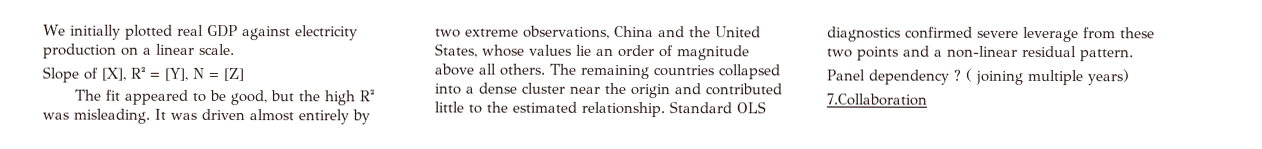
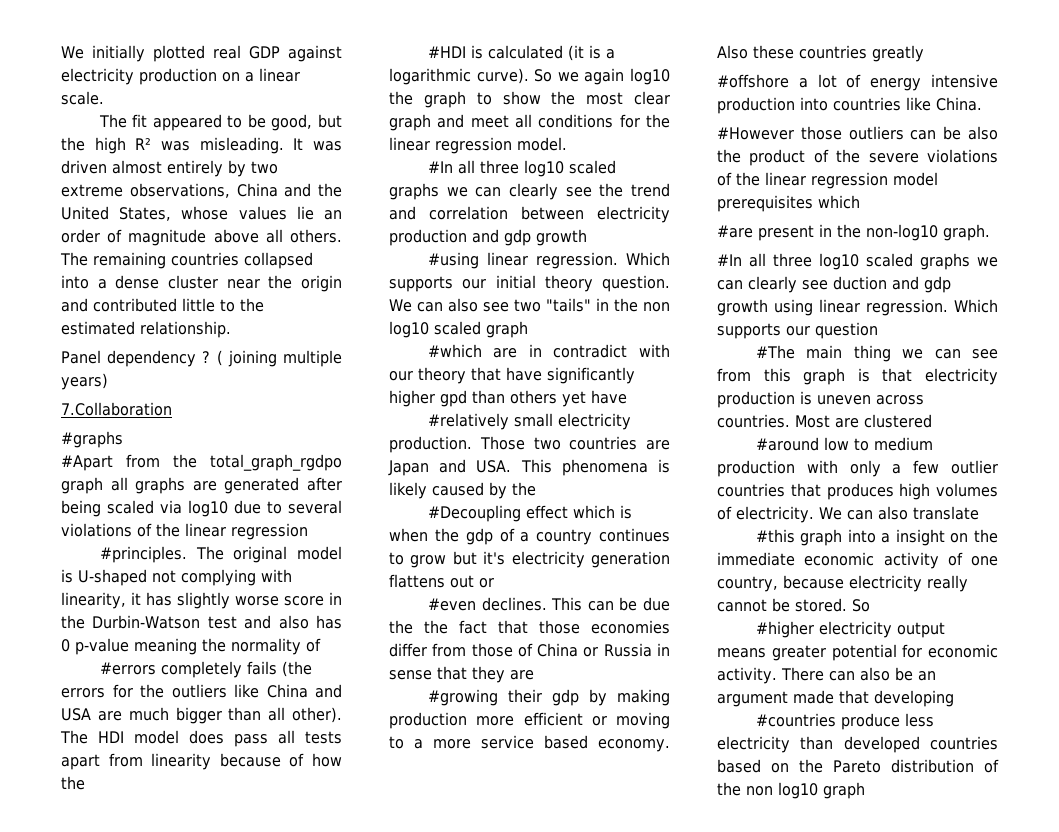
- Slope of [X], R² = [Y], N = [Z]
- Standard OLS diagnostics confirmed severe leverage from these two points and a non-linear residual pattern.
+ #graphs
+ #Apart from the total_graph_rgdpo graph all graphs are generated after being scaled via log10 due to several violations of the linear regression
+ #principles. The original model is U-shaped not complying with linearity, it has slightly worse score in the Durbin-Watson test and also has 0 p-value meaning the normality of
+ #errors completely fails (the errors for the outliers like China and USA are much bigger than all other). The HDI model does pass all tests apart from linearity because of how the
+ #HDI is calculated (it is a logarithmic curve). So we again log10 the graph to show the most clear graph and meet all conditions for the linear regression model.
+ #In all three log10 scaled graphs we can clearly see the trend and correlation between electricity production and gdp growth
+ #using linear regression. Which supports our initial theory question. We can also see two "tails" in the non log10 scaled graph
+ #which are in contradict with our theory that have significantly higher gpd than others yet have
+ #relatively small electricity production. Those two countries are Japan and USA. This phenomena is likely caused by the
+ #Decoupling effect which is when the gdp of a country continues to grow but it's electricity generation flattens out or
+ #even declines. This can be due the the fact that those economies differ from those of China or Russia in sense that they are
+ #growing their gdp by making production more efficient or moving to a more service based economy. Also these countries greatly
+ #offshore a lot of energy intensive production into countries like China.
+ #However those outliers can be also the product of the severe violations of the linear regression model prerequisites which
+ #are present in the non-log10 graph.
+ #In all three log10 scaled graphs we can clearly see duction and gdp growth using linear regression. Which supports our question
+ #The main thing we can see from this graph is that electricity production is uneven across countries. Most are clustered
+ #around low to medium production with only a few outlier countries that produces high volumes of electricity. We can also translate
+ #this graph into a insight on the immediate economic activity of one country, because electricity really cannot be stored. So
+ #higher electricity output means greater potential for economic activity. There can also be an argument made that developing
+ #countries produce less electricity than developed countries based on the Pareto distribution of the non log10 graph

